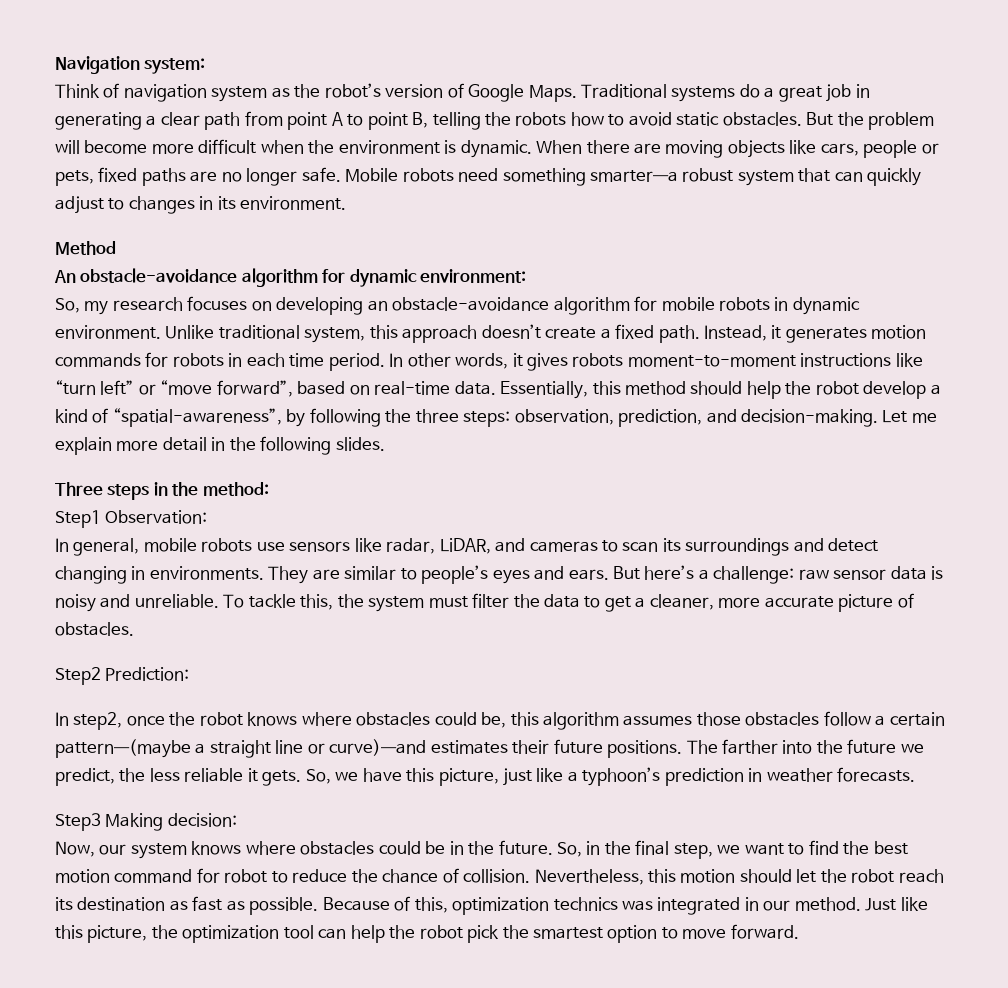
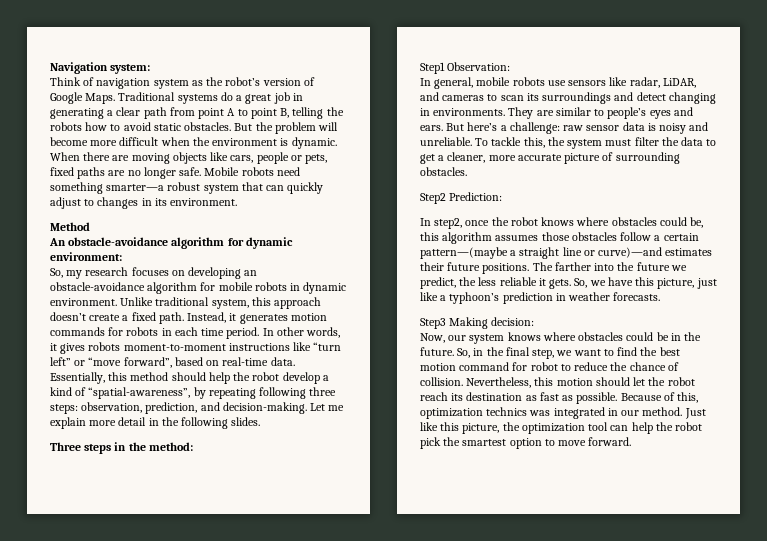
- Essentially, this method should help the robot develop a kind of “spatial-awareness”, by following the three steps: observation, prediction, and decision-making.
+ Essentially, this method should help the robot develop a kind of “spatial-awareness”, by repeating following three steps: observation, prediction, and decision-making.
- To tackle this, the system must filter the data to get a cleaner, more accurate picture of obstacles.
+ To tackle this, the system must filter the data to get a cleaner, more accurate picture of surrounding obstacles.

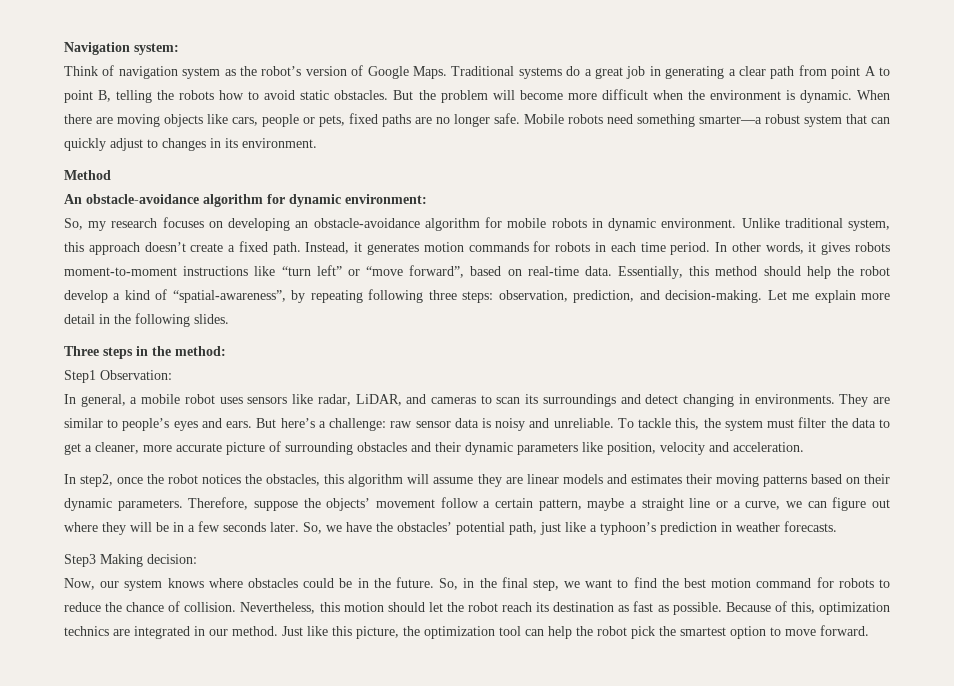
- In general, mobile robots use sensors like radar, LiDAR, and cameras to scan its surroundings and detect changing in environments.
+ In general, a mobile robot uses sensors like radar, LiDAR, and cameras to scan its surroundings and detect changing in environments.
- To tackle this, the system must filter the data to get a cleaner, more accurate picture of surrounding obstacles.
- Step2 Prediction:
+ To tackle this, the system must filter the data to get a cleaner, more accurate picture of surrounding obstacles and their dynamic parameters like position, velocity and acceleration.
- In step2, once the robot knows where obstacles could be, this algorithm assumes those obstacles follow a certain pattern—(maybe a straight line or curve)—and estimates their future positions. The farther into the future we predict, the less reliable it gets. So, we have this picture, just like a typhoon’s prediction in weather forecasts.
+ In step2, once the robot notices the obstacles, this algorithm will assume they are linear models and estimates their moving patterns based on their dynamic parameters. Therefore, suppose the objects’ movement follow a certain pattern, maybe a straight line or a curve, we can figure out where they will be in a few seconds later. So, we have the obstacles’ potential path, just like a typhoon’s prediction in weather forecasts.
- So, in the final step, we want to find the best motion command for robot to reduce the chance of collision.
+ So, in the final step, we want to find the best motion command for robots to reduce the chance of collision.
- Because of this, optimization technics was integrated in our method.
+ Because of this, optimization technics are integrated in our method.

